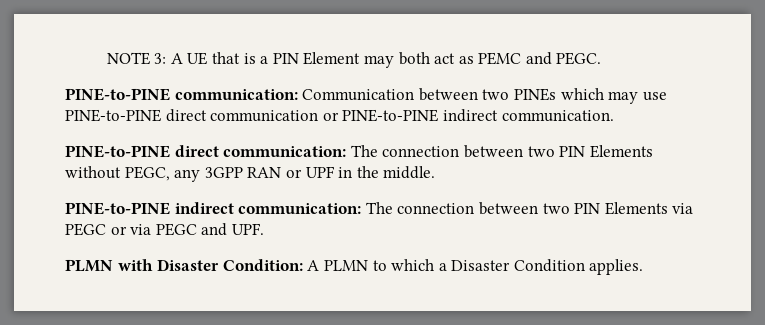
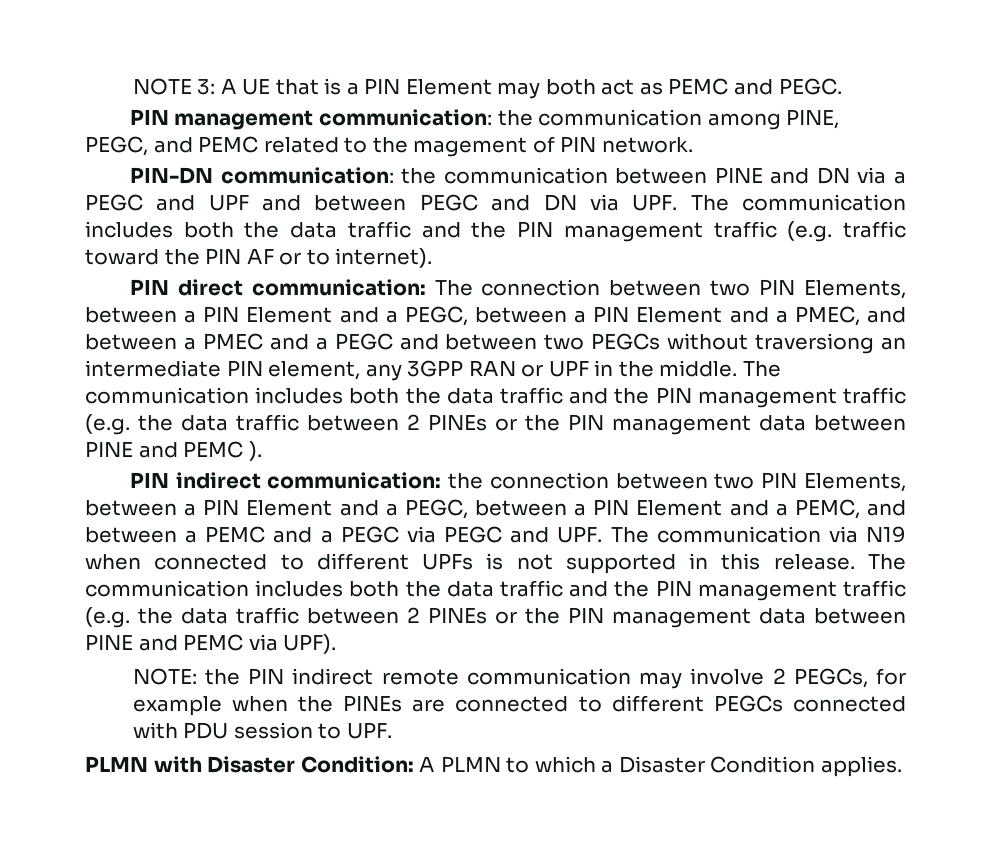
- PINE-to-PINE communication: Communication between two PINEs which may use PINE-to-PINE direct communication or PINE-to-PINE indirect communication.
- PINE-to-PINE direct communication: The connection between two PIN Elements without PEGC, any 3GPP RAN or UPF in the middle.
- PINE-to-PINE indirect communication: The connection between two PIN Elements via PEGC or via PEGC and UPF.
+ PIN management communication: the communication among PINE, PEGC, and PEMC related to the magement of PIN network.
+ PIN-DN communication: the communication between PINE and DN via a PEGC and UPF and between PEGC and DN via UPF. The communication includes both the data traffic and the PIN management traffic (e.g. traffic toward the PIN AF or to internet).
+ PIN direct communication: The connection between two PIN Elements, between a PIN Element and a PEGC, between a PIN Element and a PMEC, and between a PMEC and a PEGC and between two PEGCs without traversiong an intermediate PIN element, any 3GPP RAN or UPF in the middle. The communication includes both the data traffic and the PIN management traffic (e.g. the data traffic between 2 PINEs or the PIN management data between PINE and PEMC ).
+ PIN indirect communication: the connection between two PIN Elements, between a PIN Element and a PEGC, between a PIN Element and a PEMC, and between a PEMC and a PEGC via PEGC and UPF. The communication via N19 when connected to different UPFs is not supported in this release. The communication includes both the data traffic and the PIN management traffic (e.g. the data traffic between 2 PINEs or the PIN management data between PINE and PEMC via UPF).
+ NOTE: the PIN indirect remote communication may involve 2 PEGCs, for example when the PINEs are connected to different PEGCs connected with PDU session to UPF.

